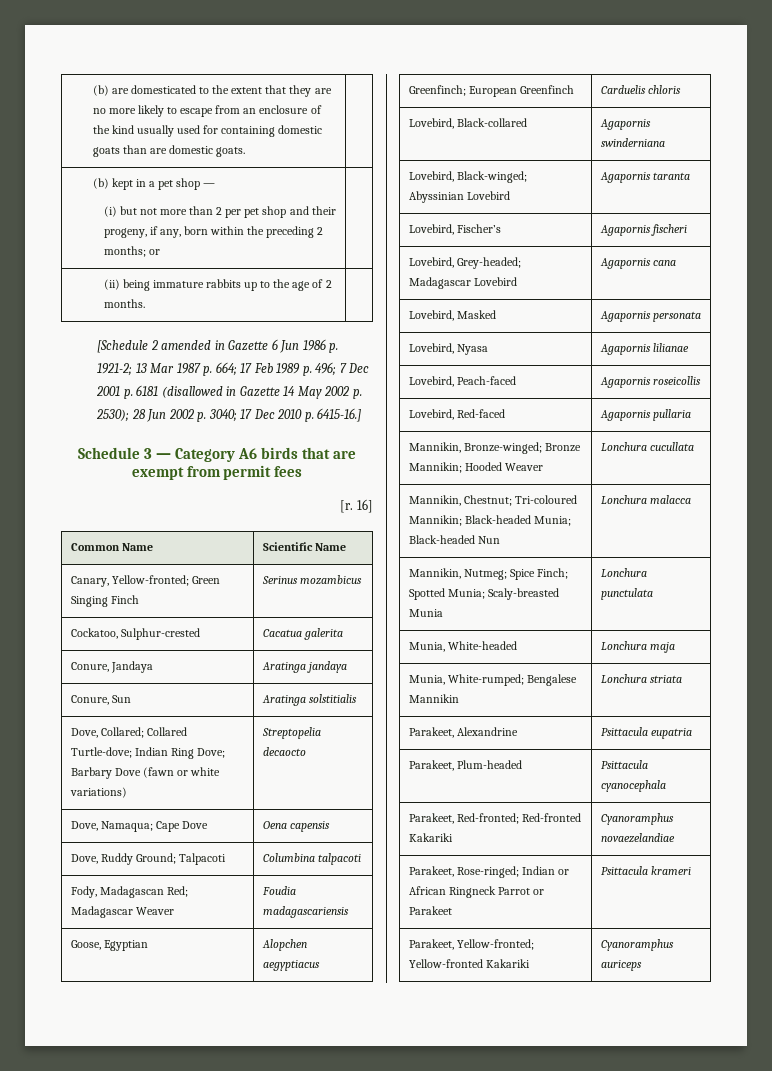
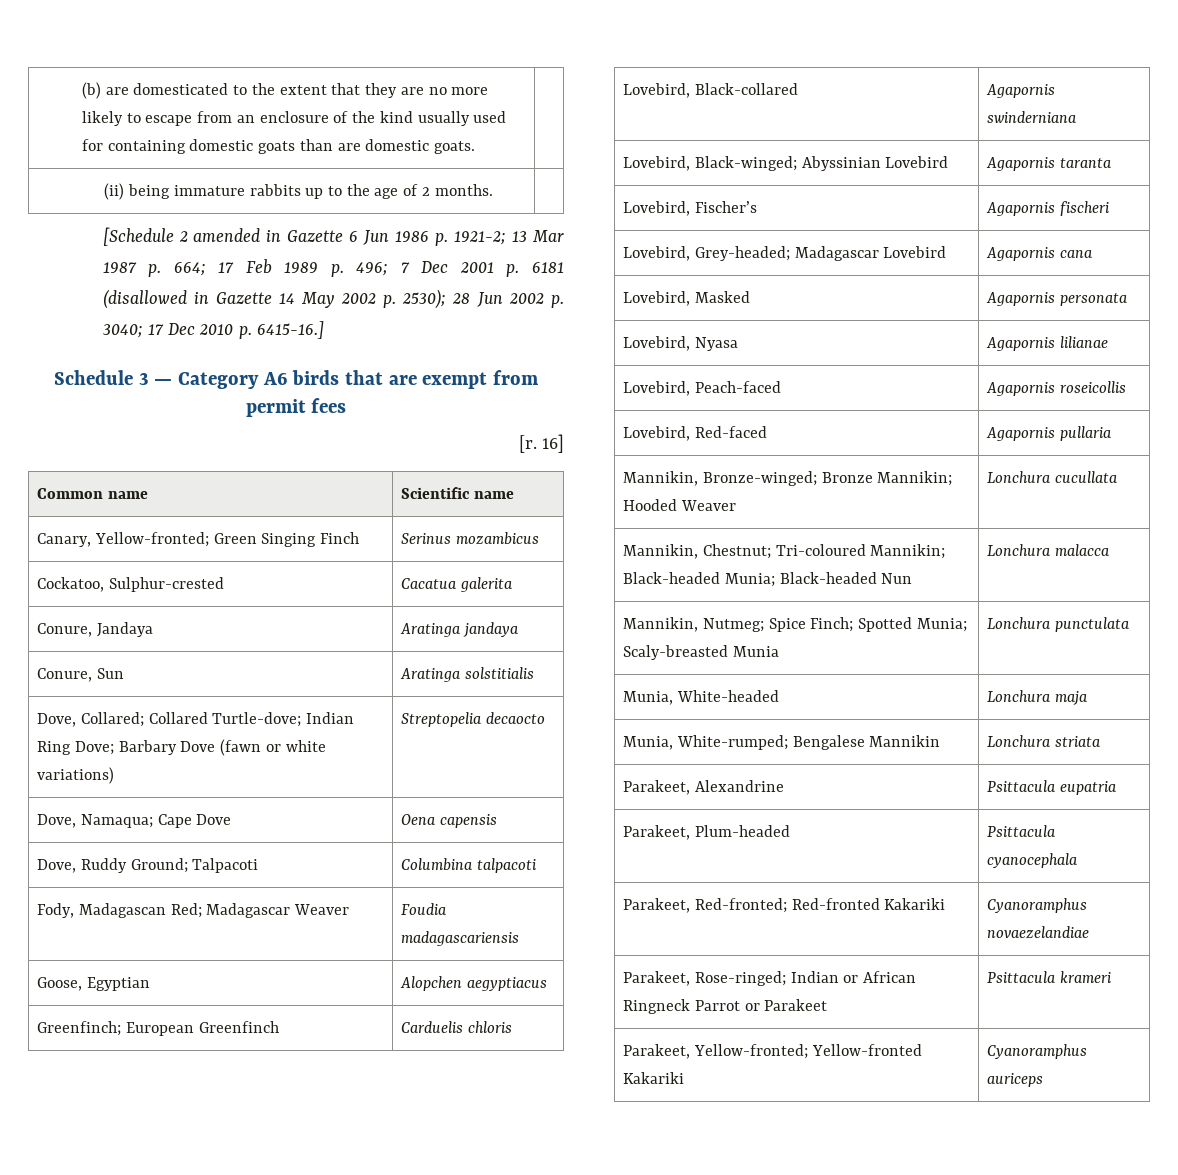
- (b) kept in a pet shop —
- (i) but not more than 2 per pet shop and their progeny, if any, born within the preceding 2 months; or |
- Common Name | Scientific Name
+ Common name | Scientific name

